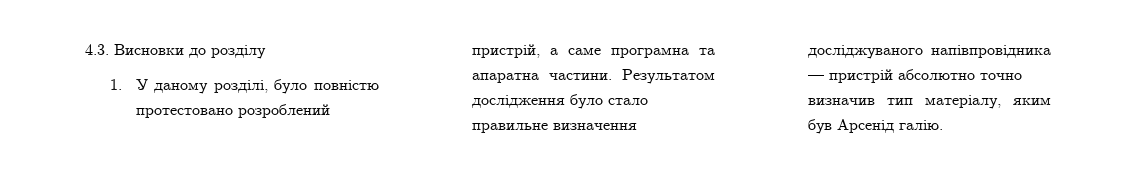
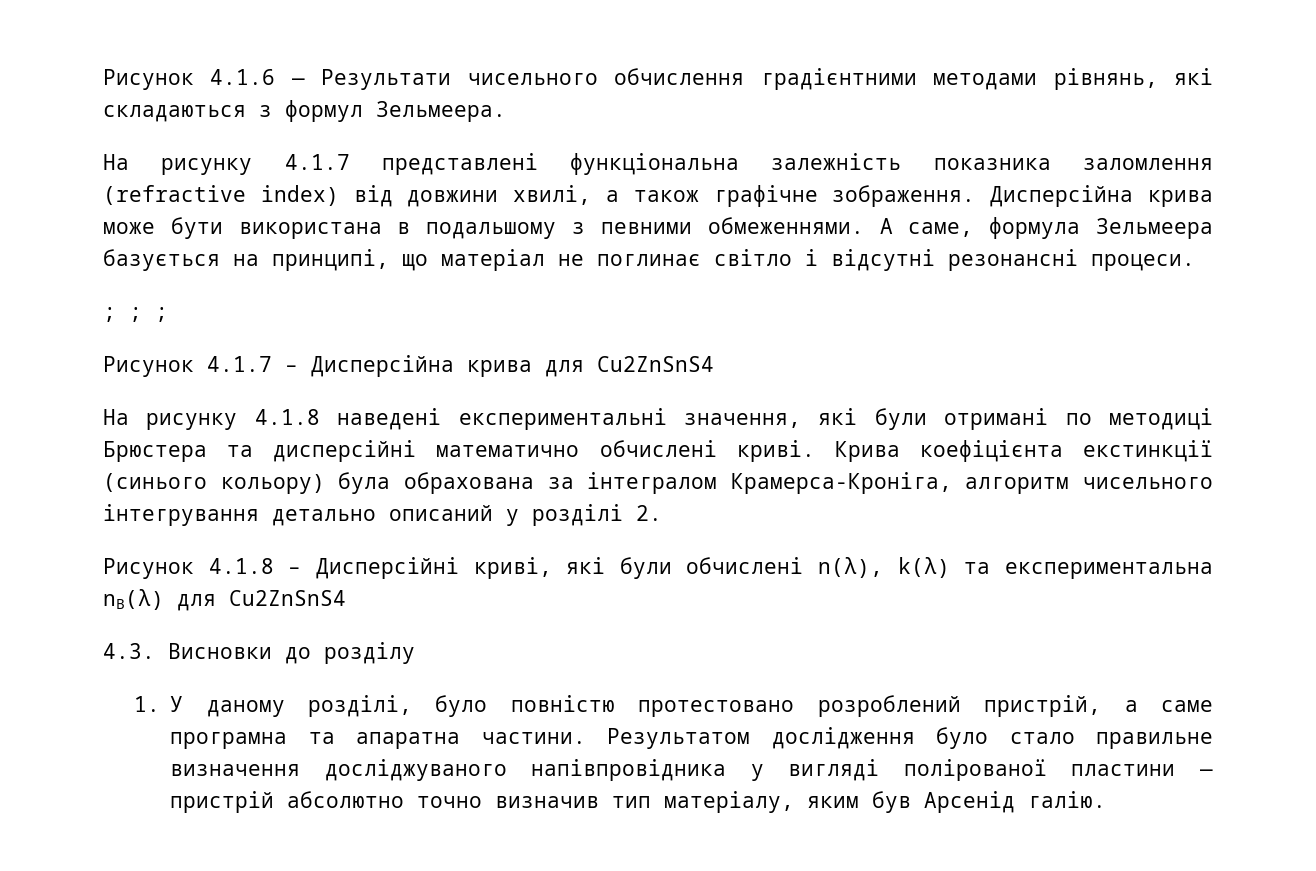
+ Рисунок 4.1.6 — Результати чисельного обчислення градієнтними методами рівнянь, які складаються з формул Зельмеера.
+ На рисунку 4.1.7 представлені функціональна залежність показника заломлення (refractive index) від довжини хвилі, а також графічне зображення. Дисперсійна крива може бути використана в подальшому з певними обмеженнями. А саме, формула Зельмеера базується на принципі, що матеріал не поглинає світло і відсутні резонансні процеси.
+ ; ; ;
+ Рисунок 4.1.7 – Дисперсійна крива для Cu2ZnSnS4
+ На рисунку 4.1.8 наведені експериментальні значення, які були отримані по методиці Брюстера та дисперсійні математично обчислені криві. Крива коефіцієнта екстинкції (синього кольору) була обрахована за інтегралом Крамерса-Кроніга, алгоритм чисельного інтегрування детально описаний у розділі 2.
+ Рисунок 4.1.8 – Дисперсійні криві, які були обчислені n(λ), k(λ) та експериментальна nB(λ) для Cu2ZnSnS4
- Результатом дослідження було стало правильне визначення досліджуваного напівпровідника — пристрій абсолютно точно визначив тип матеріалу, яким був Арсенід галію.
+ Результатом дослідження було стало правильне визначення досліджуваного напівпровідника у вигляді полірованої пластини — пристрій абсолютно точно визначив тип матеріалу, яким був Арсенід галію.

